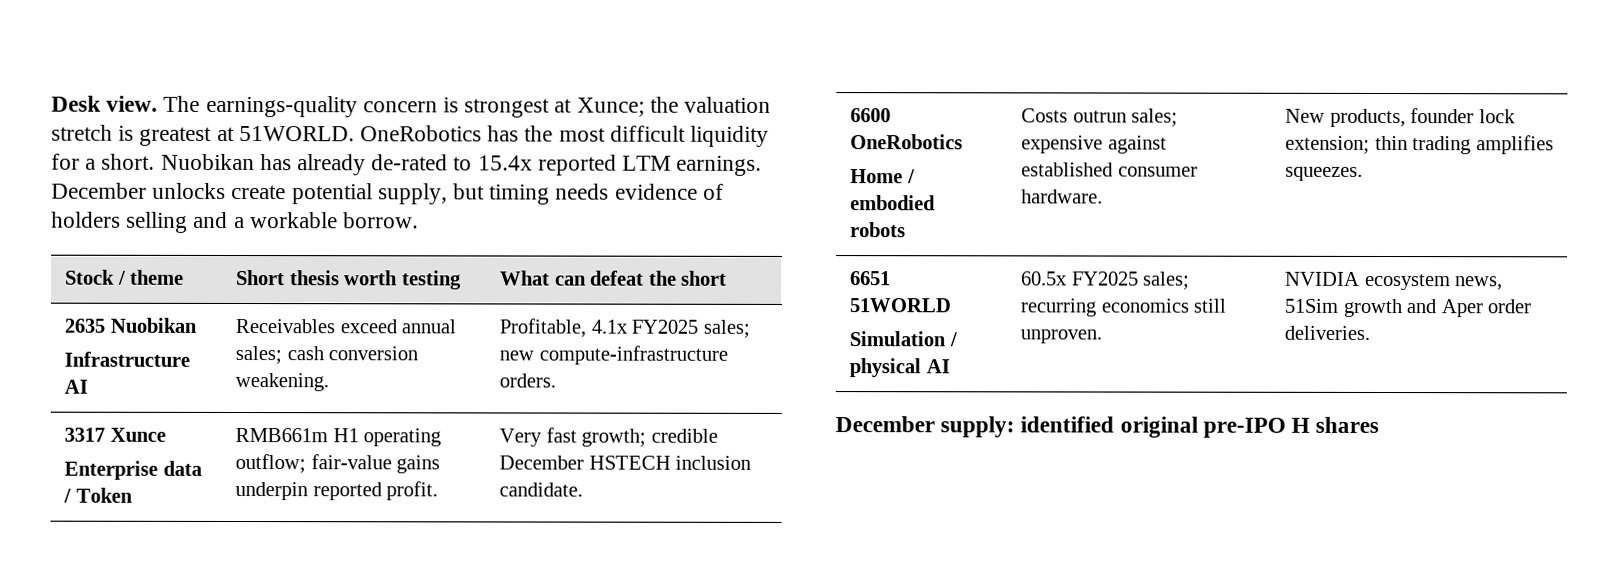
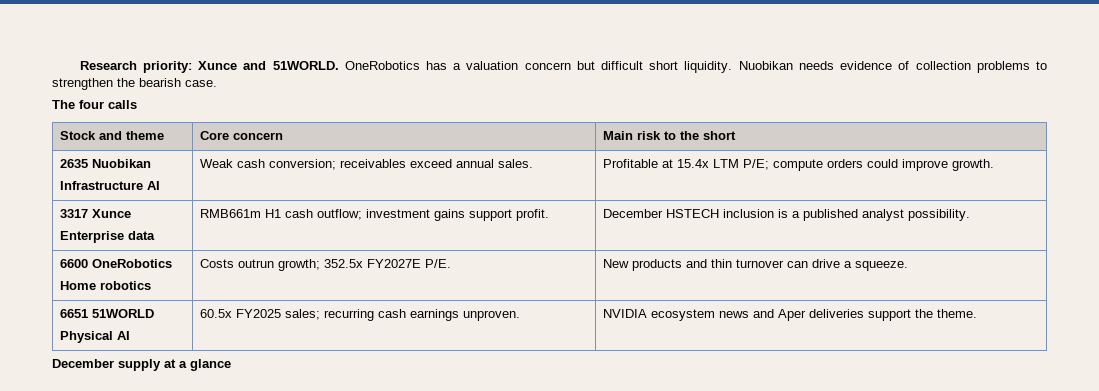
- Desk view. The earnings-quality concern is strongest at Xunce; the valuation stretch is greatest at 51WORLD. OneRobotics has the most difficult liquidity for a short. Nuobikan has already de-rated to 15.4x reported LTM earnings. December unlocks create potential supply, but timing needs evidence of holders selling and a workable borrow.
+ Research priority: Xunce and 51WORLD. OneRobotics has a valuation concern but difficult short liquidity. Nuobikan needs evidence of collection problems to strengthen the bearish case.
+ The four calls
- Stock / theme | Short thesis worth testing | What can defeat the short
+ Stock and theme | Core concern | Main risk to the short
  2635 Nuobikan
- Infrastructure AI | Receivables exceed annual sales; cash conversion weakening. | Profitable, 4.1x FY2025 sales; new compute-infrastructure orders.
+ Infrastructure AI | Weak cash conversion; receivables exceed annual sales. | Profitable at 15.4x LTM P/E; compute orders could improve growth.
  3317 Xunce
- Enterprise data / Token | RMB661m H1 operating outflow; fair-value gains underpin reported profit. | Very fast growth; credible December HSTECH inclusion candidate.
+ Enterprise data | RMB661m H1 cash outflow; investment gains support profit. | December HSTECH inclusion is a published analyst possibility.
  6600 OneRobotics
- Home / embodied robots | Costs outrun sales; expensive against established consumer hardware. | New products, founder lock extension; thin trading amplifies squeezes.
+ Home robotics | Costs outrun growth; 352.5x FY2027E P/E. | New products and thin turnover can drive a squeeze.
  6651 51WORLD
- Simulation / physical AI | 60.5x FY2025 sales; recurring economics still unproven. | NVIDIA ecosystem news, 51Sim growth and Aper order deliveries.
- December supply: identified original pre-IPO H shares
+ Physical AI | 60.5x FY2025 sales; recurring cash earnings unproven. | NVIDIA ecosystem news and Aper deliveries support the theme.
+ December supply at a glance

